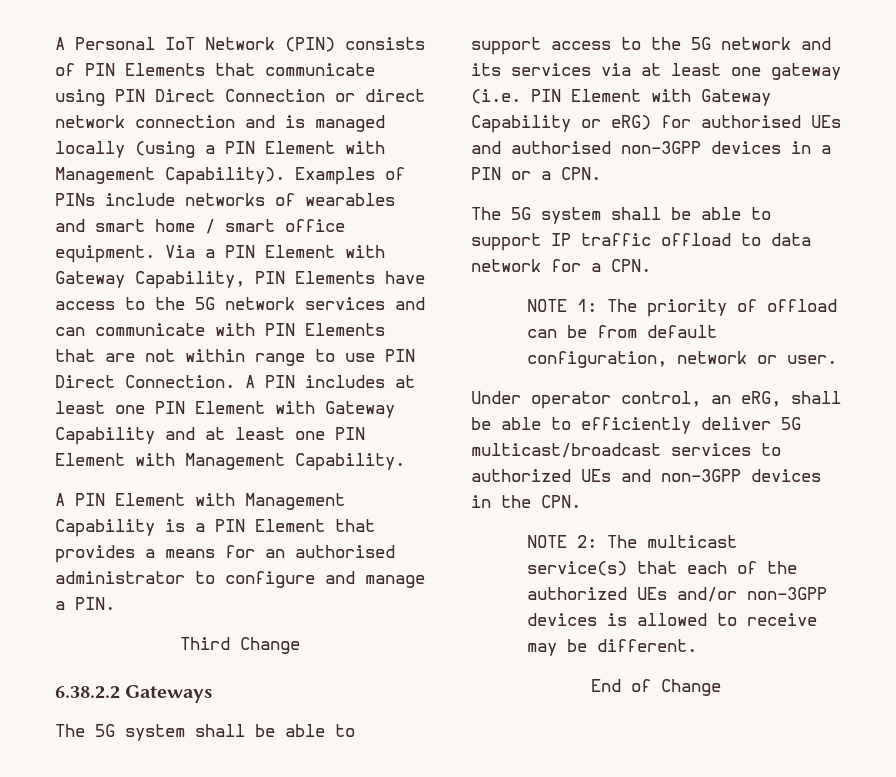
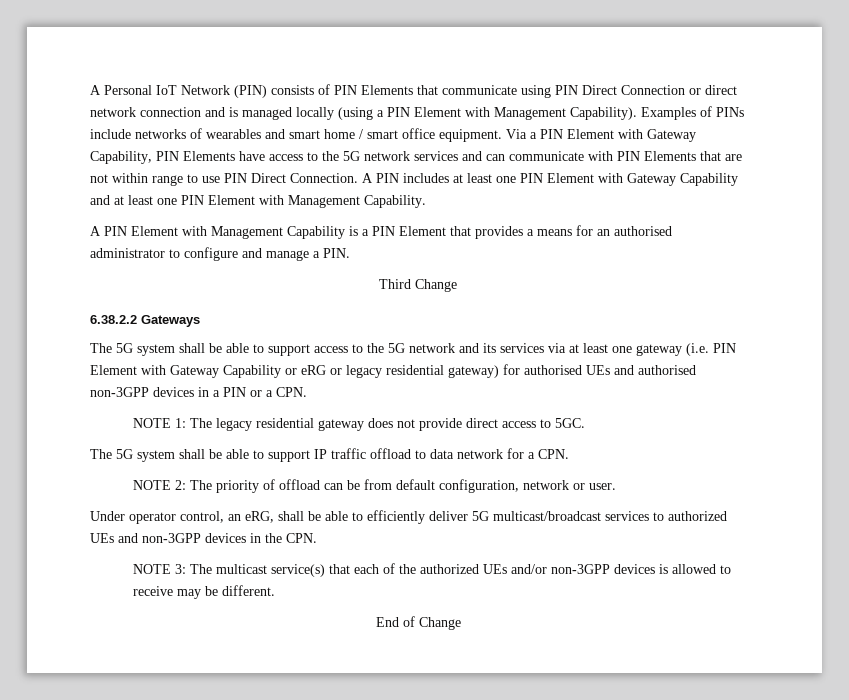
- The 5G system shall be able to support access to the 5G network and its services via at least one gateway (i.e. PIN Element with Gateway Capability or eRG) for authorised UEs and authorised non-3GPP devices in a PIN or a CPN.
+ The 5G system shall be able to support access to the 5G network and its services via at least one gateway (i.e. PIN Element with Gateway Capability or eRG or legacy residential gateway) for authorised UEs and authorised non-3GPP devices in a PIN or a CPN.
+ NOTE 1: The legacy residential gateway does not provide direct access to 5GC.
- NOTE 1: The priority of offload can be from default configuration, network or user.
+ NOTE 2: The priority of offload can be from default configuration, network or user.
- NOTE 2: The multicast service(s) that each of the authorized UEs and/or non-3GPP devices is allowed to receive may be different.
+ NOTE 3: The multicast service(s) that each of the authorized UEs and/or non-3GPP devices is allowed to receive may be different.

